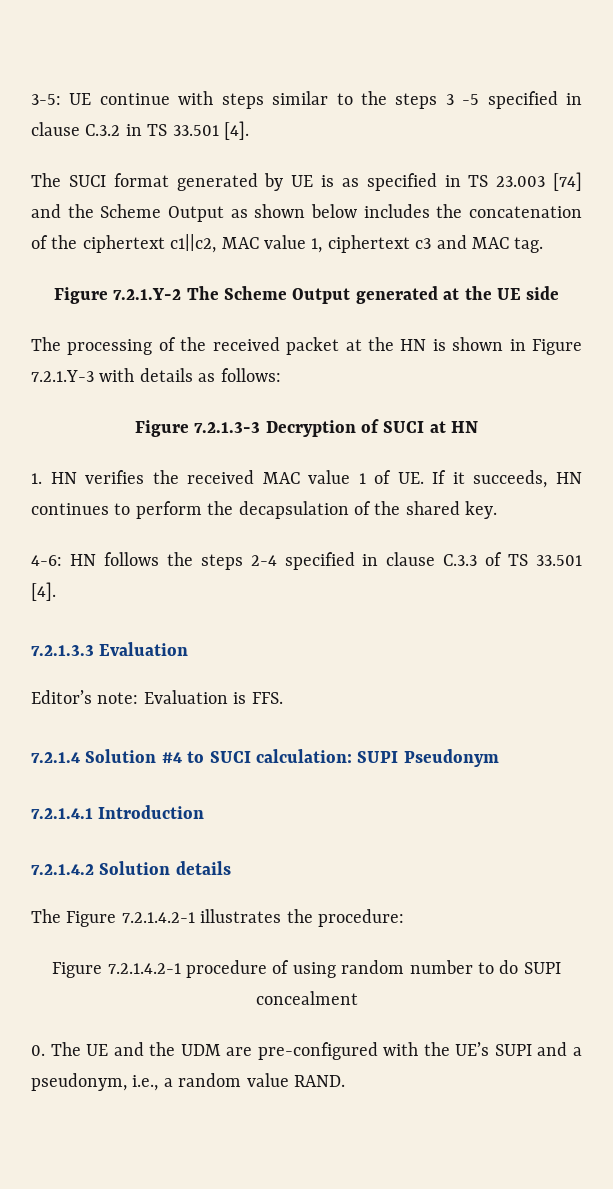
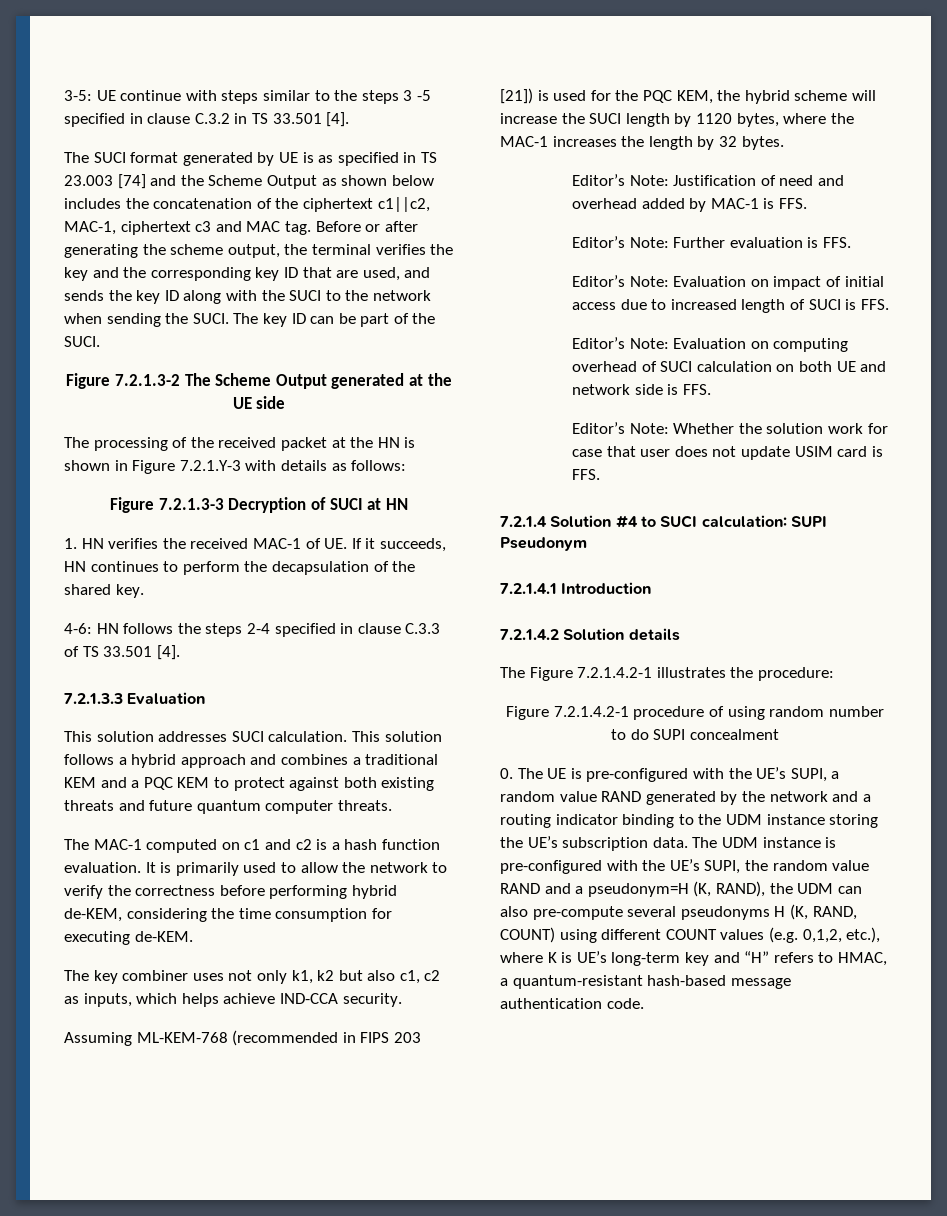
- The SUCI format generated by UE is as specified in TS 23.003 [74] and the Scheme Output as shown below includes the concatenation of the ciphertext c1||c2, MAC value 1, ciphertext c3 and MAC tag.
- Figure 7.2.1.Y-2 The Scheme Output generated at the UE side
+ The SUCI format generated by UE is as specified in TS 23.003 [74] and the Scheme Output as shown below includes the concatenation of the ciphertext c1||c2, MAC-1, ciphertext c3 and MAC tag. Before or after generating the scheme output, the terminal verifies the key and the corresponding key ID that are used, and sends the key ID along with the SUCI to the network when sending the SUCI. The key ID can be part of the SUCI.
+ Figure 7.2.1.3-2 The Scheme Output generated at the UE side
- 1. HN verifies the received MAC value 1 of UE. If it succeeds, HN continues to perform the decapsulation of the shared key.
+ 1. HN verifies the received MAC-1 of UE. If it succeeds, HN continues to perform the decapsulation of the shared key.
- Editor’s note: Evaluation is FFS.
+ This solution addresses SUCI calculation. This solution follows a hybrid approach and combines a traditional KEM and a PQC KEM to protect against both existing threats and future quantum computer threats.
+ The MAC-1 computed on c1 and c2 is a hash function evaluation. It is primarily used to allow the network to verify the correctness before performing hybrid de-KEM, considering the time consumption for executing de-KEM.
+ The key combiner uses not only k1, k2 but also c1, c2 as inputs, which helps achieve IND-CCA security.
+ Assuming ML-KEM-768 (recommended in FIPS 203 [21]) is used for the PQC KEM, the hybrid scheme will increase the SUCI length by 1120 bytes, where the MAC-1 increases the length by 32 bytes.
+ Editor’s Note: Justification of need and overhead added by MAC-1 is FFS.
+ Editor’s Note: Further evaluation is FFS.
+ Editor’s Note: Evaluation on impact of initial access due to increased length of SUCI is FFS.
+ Editor’s Note: Evaluation on computing overhead of SUCI calculation on both UE and network side is FFS.
+ Editor’s Note: Whether the solution work for case that user does not update USIM card is FFS.
- 0. The UE and the UDM are pre-configured with the UE’s SUPI and a pseudonym, i.e., a random value RAND.
+ 0. The UE is pre-configured with the UE’s SUPI, a random value RAND generated by the network and a routing indicator binding to the UDM instance storing the UE’s subscription data. The UDM instance is pre-configured with the UE’s SUPI, the random value RAND and a pseudonym=H (K, RAND), the UDM can also pre-compute several pseudonyms H (K, RAND, COUNT) using different COUNT values (e.g. 0,1,2, etc.), where K is UE’s long-term key and “H” refers to HMAC, a quantum-resistant hash-based message authentication code.

